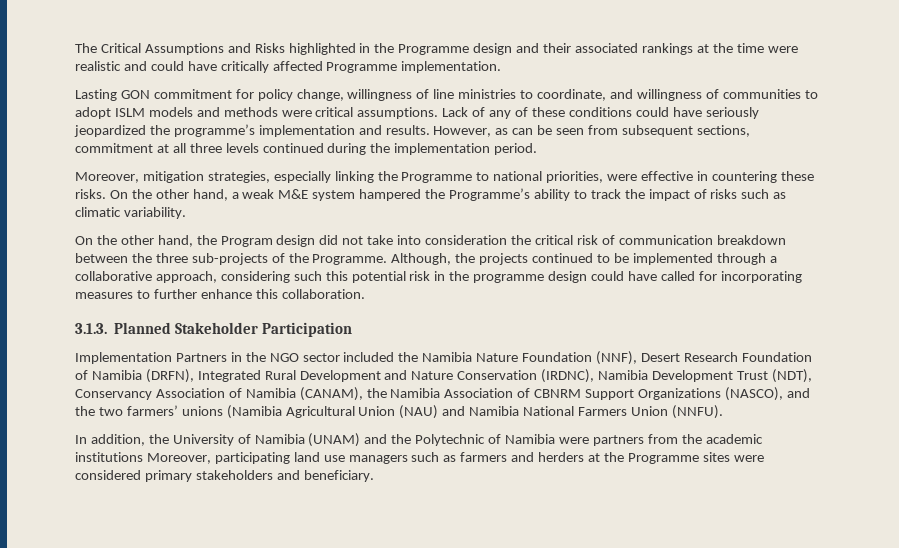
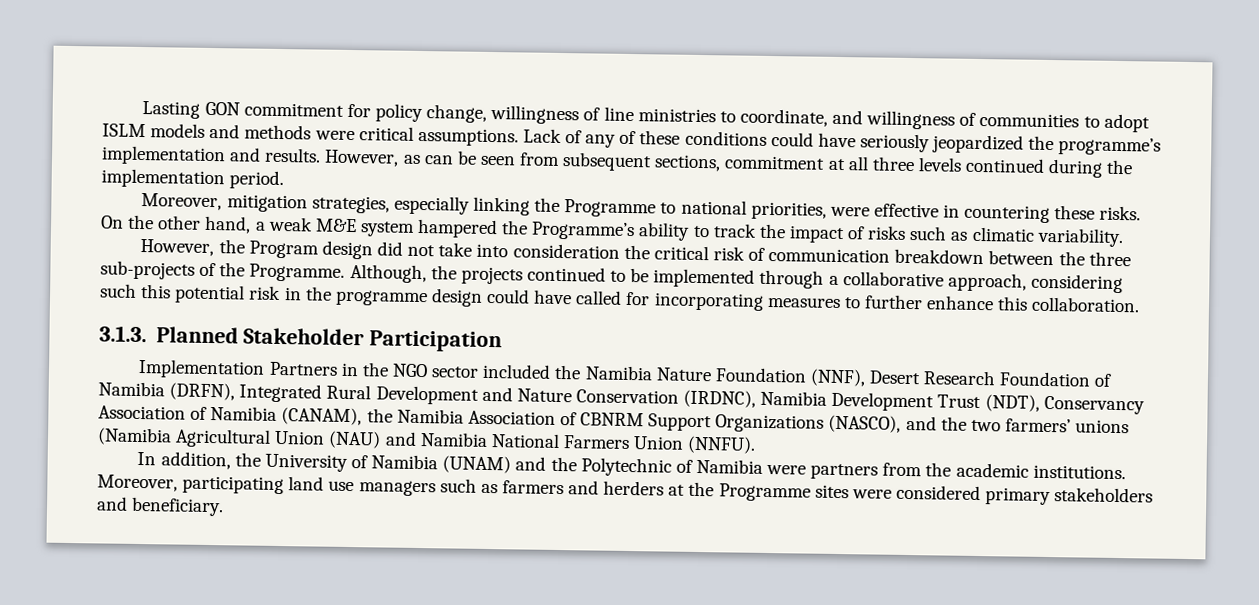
- The Critical Assumptions and Risks highlighted in the Programme design and their associated rankings at the time were realistic and could have critically affected Programme implementation.
- On the other hand, the Program design did not take into consideration the critical risk of communication breakdown between the three sub-projects of the Programme.
+ However, the Program design did not take into consideration the critical risk of communication breakdown between the three sub-projects of the Programme.
- In addition, the University of Namibia (UNAM) and the Polytechnic of Namibia were partners from the academic institutions Moreover, participating land use managers such as farmers and herders at the Programme sites were considered primary stakeholders and beneficiary.
+ In addition, the University of Namibia (UNAM) and the Polytechnic of Namibia were partners from the academic institutions. Moreover, participating land use managers such as farmers and herders at the Programme sites were considered primary stakeholders and beneficiary.

